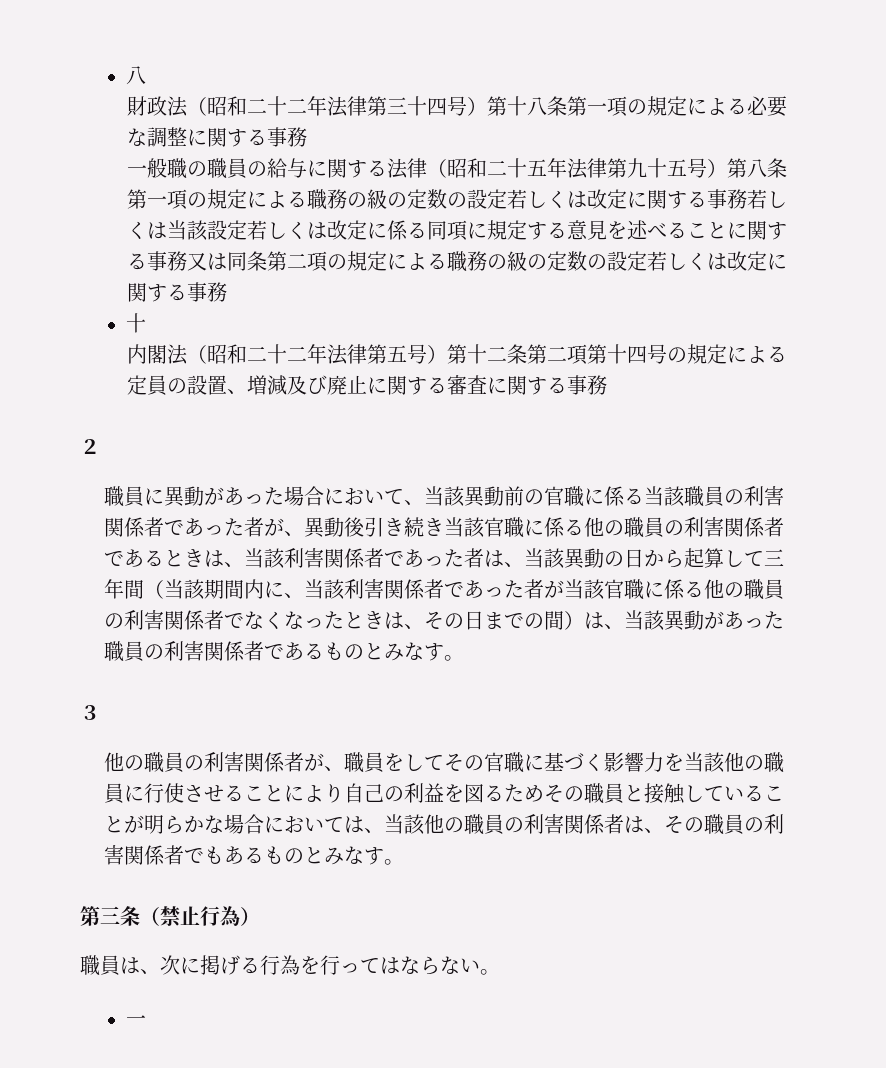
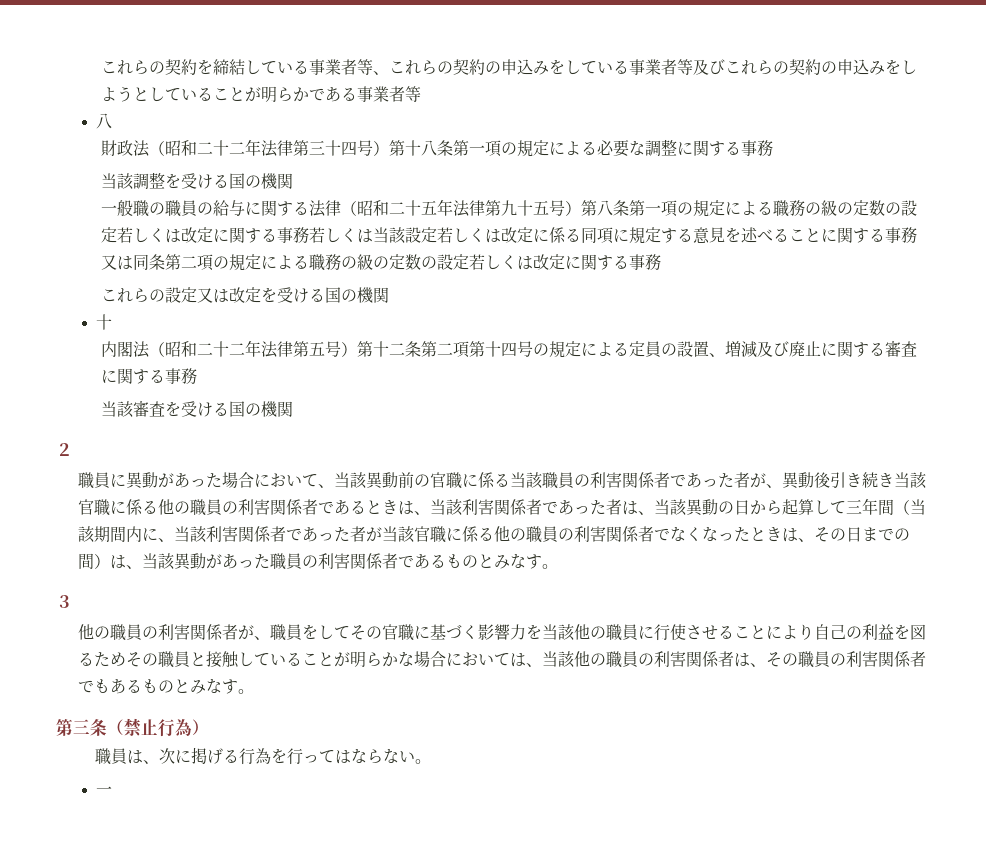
+ これらの契約を締結している事業者等、これらの契約の申込みをしている事業者等及びこれらの契約の申込みをしようとしていることが明らかである事業者等
+ 当該調整を受ける国の機関
+ これらの設定又は改定を受ける国の機関
+ 当該審査を受ける国の機関

